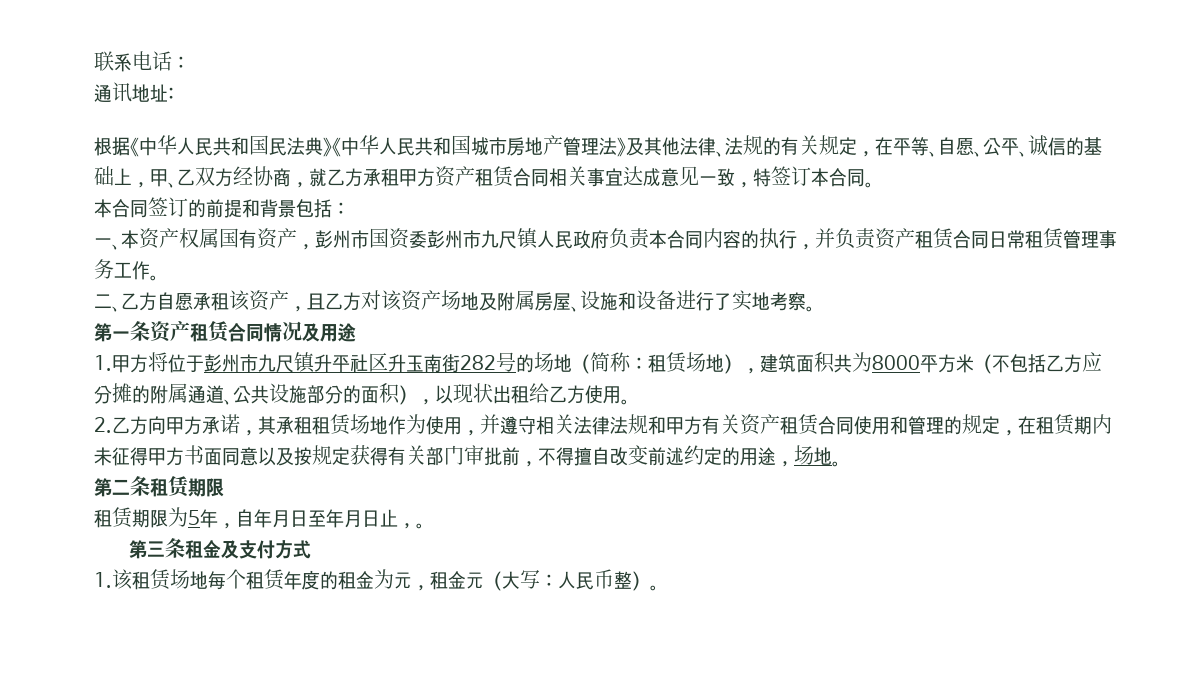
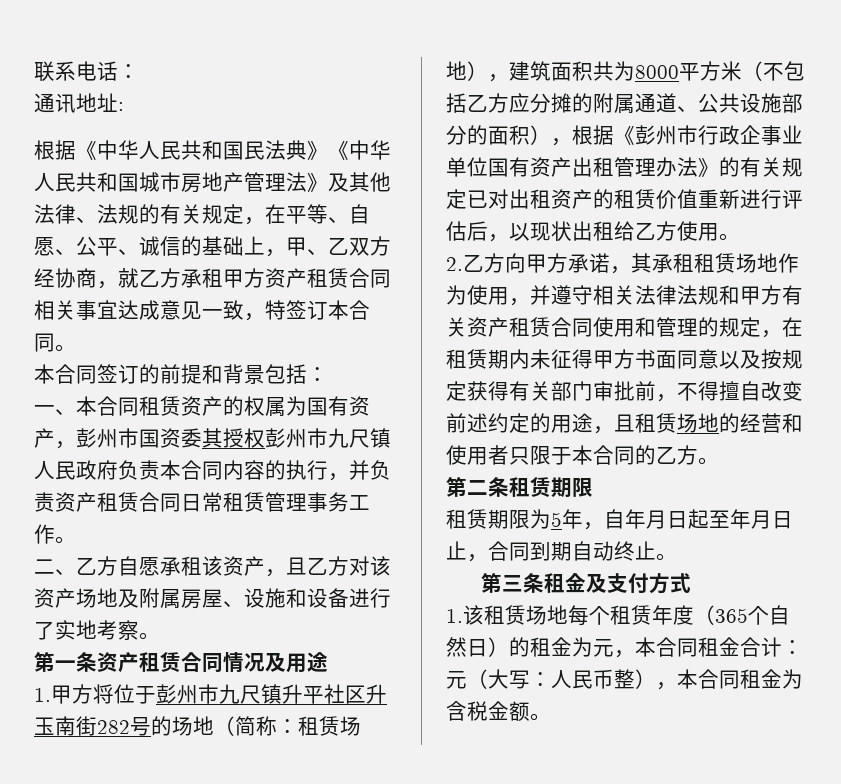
- 一、本资产权属国有资产，彭州市国资委彭州市九尺镇人民政府负责本合同内容的执行，并负责资产租赁合同日常租赁管理事务工作。
+ 一、本合同租赁资产的权属为国有资产，彭州市国资委其授权彭州市九尺镇人民政府负责本合同内容的执行，并负责资产租赁合同日常租赁管理事务工作。
- 1.甲方将位于彭州市九尺镇升平社区升玉南街282号的场地（简称：租赁场地），建筑面积共为8000平方米（不包括乙方应分摊的附属通道、公共设施部分的面积），以现状出租给乙方使用。
+ 1.甲方将位于彭州市九尺镇升平社区升玉南街282号的场地（简称：租赁场地），建筑面积共为8000平方米（不包括乙方应分摊的附属通道、公共设施部分的面积），根据《彭州市行政企事业单位国有资产出租管理办法》的有关规定已对出租资产的租赁价值重新进行评估后，以现状出租给乙方使用。
- 2.乙方向甲方承诺，其承租租赁场地作为使用，并遵守相关法律法规和甲方有关资产租赁合同使用和管理的规定，在租赁期内未征得甲方书面同意以及按规定获得有关部门审批前，不得擅自改变前述约定的用途，场地。
+ 2.乙方向甲方承诺，其承租租赁场地作为使用，并遵守相关法律法规和甲方有关资产租赁合同使用和管理的规定，在租赁期内未征得甲方书面同意以及按规定获得有关部门审批前，不得擅自改变前述约定的用途，且租赁场地的经营和使用者只限于本合同的乙方。
- 租赁期限为5年，自年月日至年月日止，。
+ 租赁期限为5年，自年月日起至年月日止，合同到期自动终止。
- 1.该租赁场地每个租赁年度的租金为元，租金元（大写：人民币整）。
+ 1.该租赁场地每个租赁年度（365个自然日）的租金为元，本合同租金合计：元（大写：人民币整），本合同租金为含税金额。

